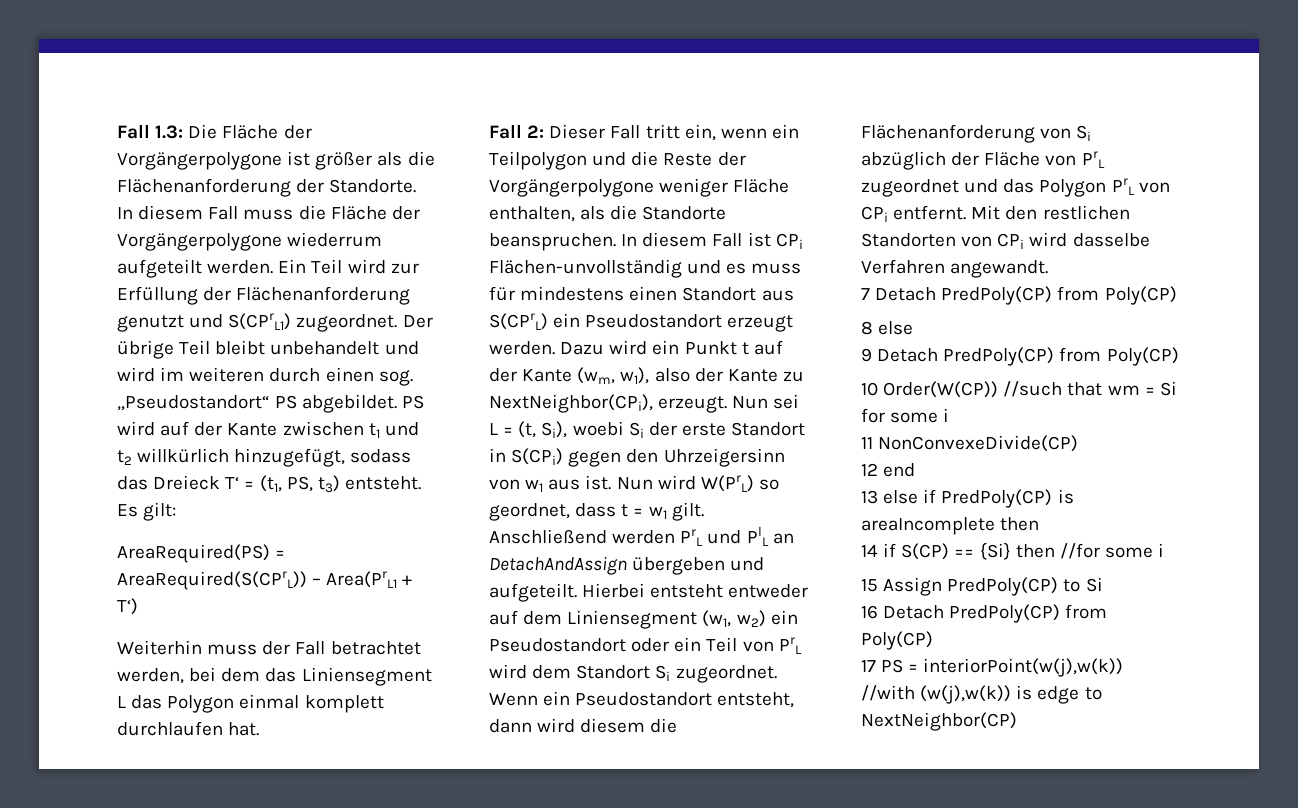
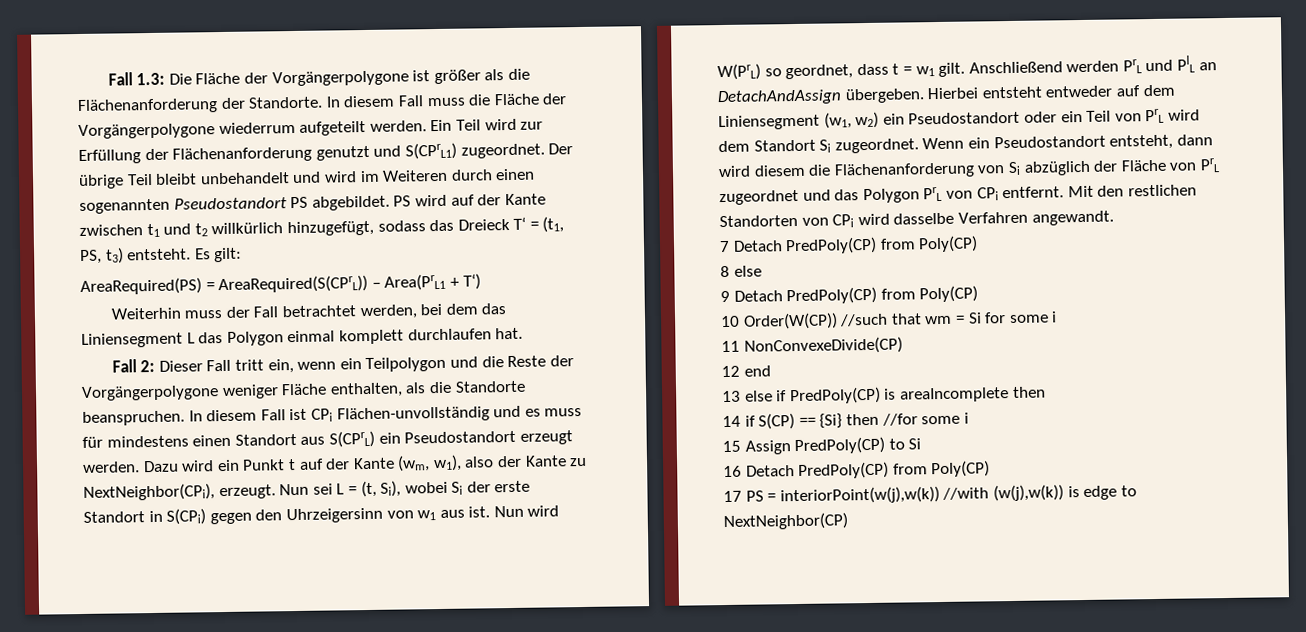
- Der übrige Teil bleibt unbehandelt und wird im weiteren durch einen sog. „Pseudostandort“ PS abgebildet.
+ Der übrige Teil bleibt unbehandelt und wird im Weiteren durch einen sogenannten Pseudostandort PS abgebildet.
- Nun sei L = (t, Si), woebi Si der erste Standort in S(CPi) gegen den Uhrzeigersinn von w1 aus ist.
+ Nun sei L = (t, Si), wobei Si der erste Standort in S(CPi) gegen den Uhrzeigersinn von w1 aus ist.
- Anschließend werden PrL und PlL an DetachAndAssign übergeben und aufgeteilt.
+ Anschließend werden PrL und PlL an DetachAndAssign übergeben.

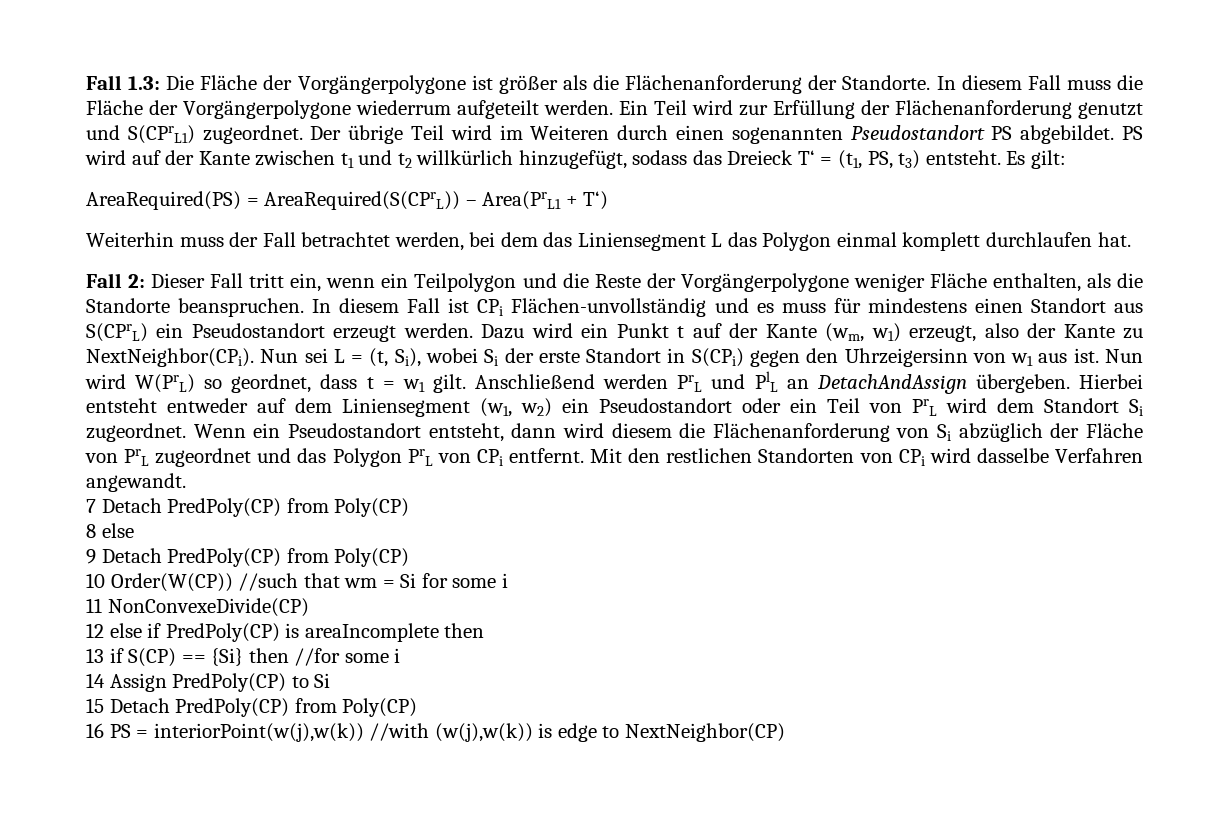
- Der übrige Teil bleibt unbehandelt und wird im Weiteren durch einen sogenannten Pseudostandort PS abgebildet.
+ Der übrige Teil wird im Weiteren durch einen sogenannten Pseudostandort PS abgebildet.
- Dazu wird ein Punkt t auf der Kante (wm, w1), also der Kante zu NextNeighbor(CPi), erzeugt.
+ Dazu wird ein Punkt t auf der Kante (wm, w1) erzeugt, also der Kante zu NextNeighbor(CPi).
- 12 end
- 13 else if PredPoly(CP) is areaIncomplete then
+ 12 else if PredPoly(CP) is areaIncomplete then
- 14 if S(CP) == {Si} then //for some i
+ 13 if S(CP) == {Si} then //for some i
- 15 Assign PredPoly(CP) to Si
+ 14 Assign PredPoly(CP) to Si
- 16 Detach PredPoly(CP) from Poly(CP)
- 17 PS = interiorPoint(w(j),w(k)) //with (w(j),w(k)) is edge to NextNeighbor(CP)
+ 15 Detach PredPoly(CP) from Poly(CP)
+ 16 PS = interiorPoint(w(j),w(k)) //with (w(j),w(k)) is edge to NextNeighbor(CP)

